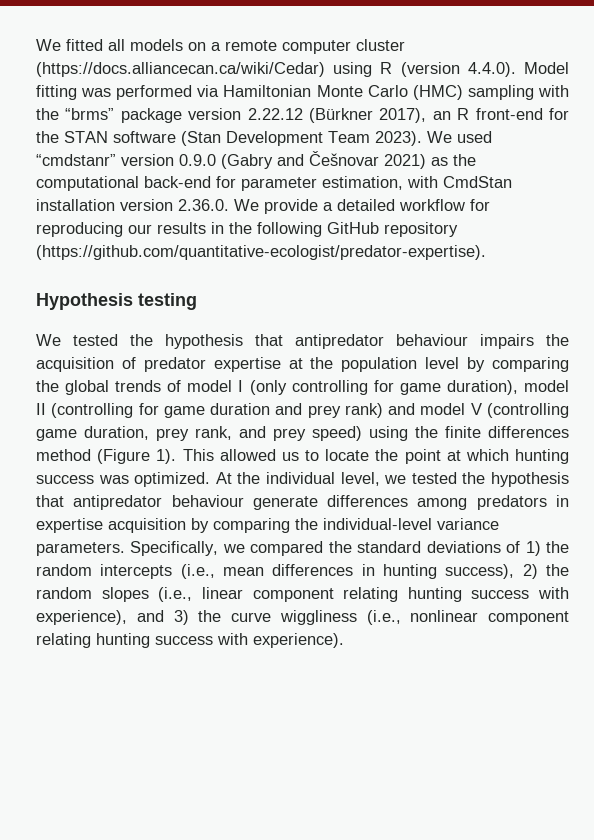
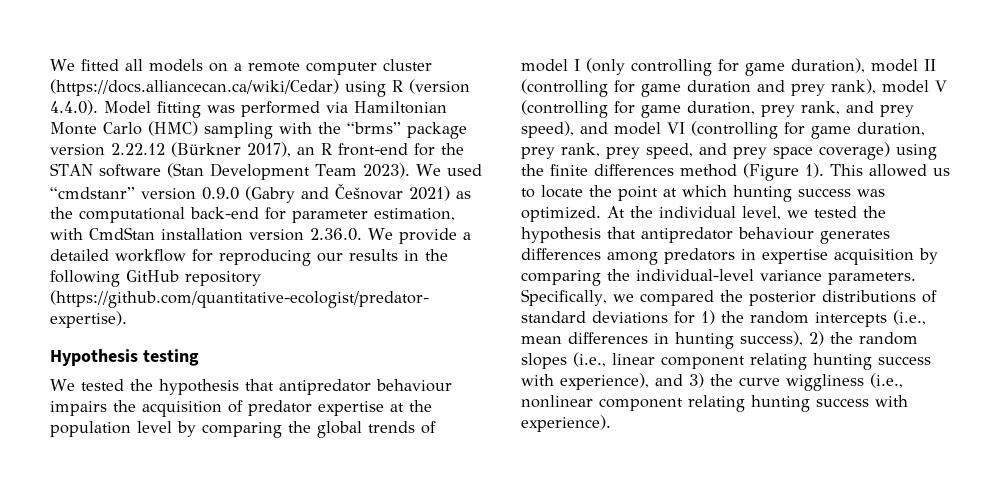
- We tested the hypothesis that antipredator behaviour impairs the acquisition of predator expertise at the population level by comparing the global trends of model I (only controlling for game duration), model II (controlling for game duration and prey rank) and model V (controlling game duration, prey rank, and prey speed) using the finite differences method (Figure 1).
+ We tested the hypothesis that antipredator behaviour impairs the acquisition of predator expertise at the population level by comparing the global trends of model I (only controlling for game duration), model II (controlling for game duration and prey rank), model V (controlling for game duration, prey rank, and prey speed), and model VI (controlling for game duration, prey rank, prey speed, and prey space coverage) using the finite differences method (Figure 1).
- At the individual level, we tested the hypothesis that antipredator behaviour generate differences among predators in expertise acquisition by comparing the individual-level variance parameters.
+ At the individual level, we tested the hypothesis that antipredator behaviour generates differences among predators in expertise acquisition by comparing the individual-level variance parameters.
- Specifically, we compared the standard deviations of 1) the random intercepts (i.e., mean differences in hunting success), 2) the random slopes (i.e., linear component relating hunting success with experience), and 3) the curve wiggliness (i.e., nonlinear component relating hunting success with experience).
+ Specifically, we compared the posterior distributions of standard deviations for 1) the random intercepts (i.e., mean differences in hunting success), 2) the random slopes (i.e., linear component relating hunting success with experience), and 3) the curve wiggliness (i.e., nonlinear component relating hunting success with experience).

